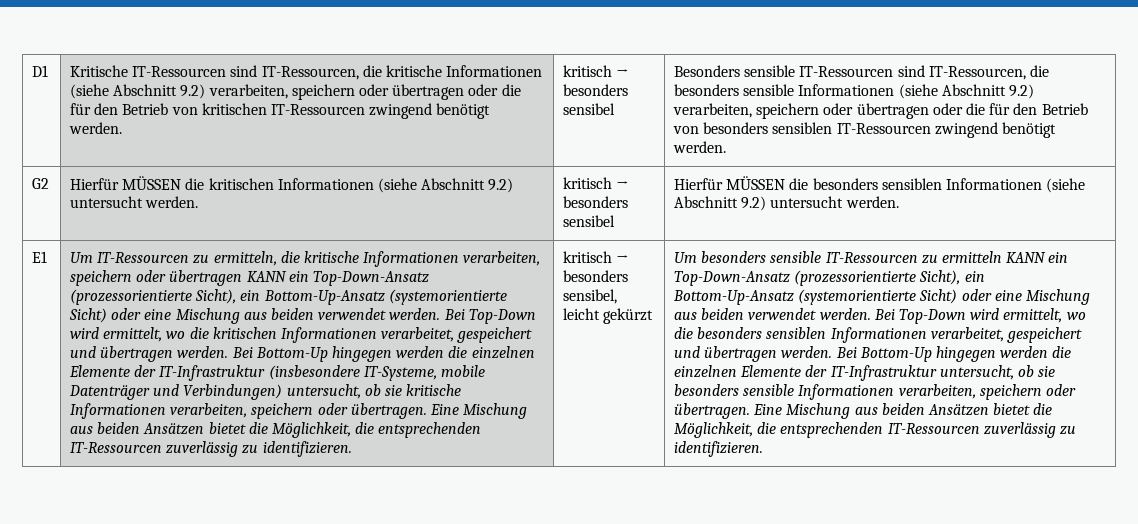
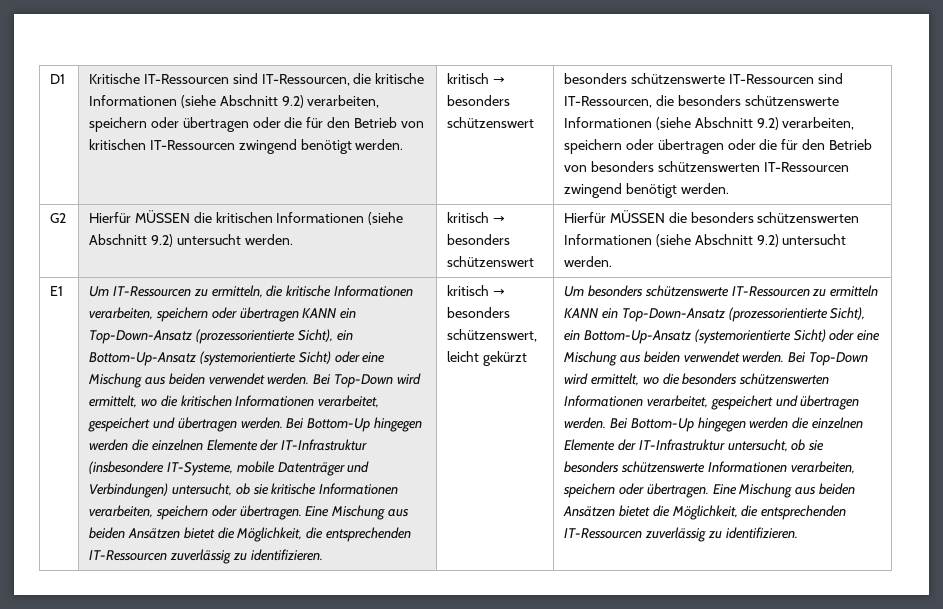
- kritisch → besonders sensibel | Besonders sensible IT-Ressourcen sind IT-Ressourcen, die besonders sensible Informationen (siehe Abschnitt 9.2) verarbeiten, speichern oder übertragen oder die für den Betrieb von besonders sensiblen IT-Ressourcen zwingend benötigt werden.
+ kritisch → besonders schützenswert | besonders schützenswerte IT-Ressourcen sind IT-Ressourcen, die besonders schützenswerte Informationen (siehe Abschnitt 9.2) verarbeiten, speichern oder übertragen oder die für den Betrieb von besonders schützenswerten IT-Ressourcen zwingend benötigt werden.
- G2 | Hierfür MÜSSEN die kritischen Informationen (siehe Abschnitt 9.2) untersucht werden. | kritisch → besonders sensibel | Hierfür MÜSSEN die besonders sensiblen Informationen (siehe Abschnitt 9.2) untersucht werden.
+ G2 | Hierfür MÜSSEN die kritischen Informationen (siehe Abschnitt 9.2) untersucht werden. | kritisch → besonders schützenswert | Hierfür MÜSSEN die besonders schützenswerten Informationen (siehe Abschnitt 9.2) untersucht werden.
- kritisch → besonders sensibel, leicht gekürzt
+ kritisch → besonders schützenswert, leicht gekürzt
- Um besonders sensible IT-Ressourcen zu ermitteln KANN ein Top-Down-Ansatz (prozessorientierte Sicht), ein Bottom-Up-Ansatz (systemorientierte Sicht) oder eine Mischung aus beiden verwendet werden.
+ Um besonders schützenswerte IT-Ressourcen zu ermitteln KANN ein Top-Down-Ansatz (prozessorientierte Sicht), ein Bottom-Up-Ansatz (systemorientierte Sicht) oder eine Mischung aus beiden verwendet werden.
- Bei Top-Down wird ermittelt, wo die besonders sensiblen Informationen verarbeitet, gespeichert und übertragen werden.
+ Bei Top-Down wird ermittelt, wo die besonders schützenswerten Informationen verarbeitet, gespeichert und übertragen werden.
- Bei Bottom-Up hingegen werden die einzelnen Elemente der IT-Infrastruktur untersucht, ob sie besonders sensible Informationen verarbeiten, speichern oder übertragen.
+ Bei Bottom-Up hingegen werden die einzelnen Elemente der IT-Infrastruktur untersucht, ob sie besonders schützenswerte Informationen verarbeiten, speichern oder übertragen.

